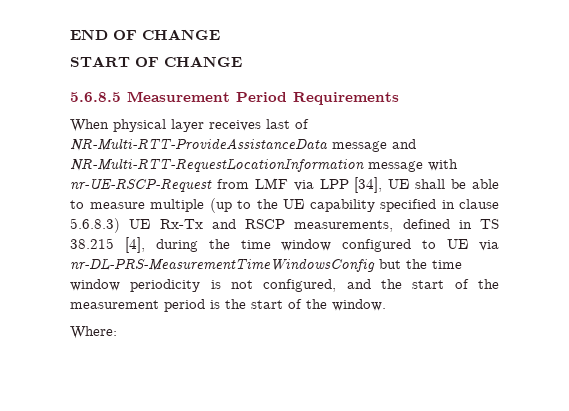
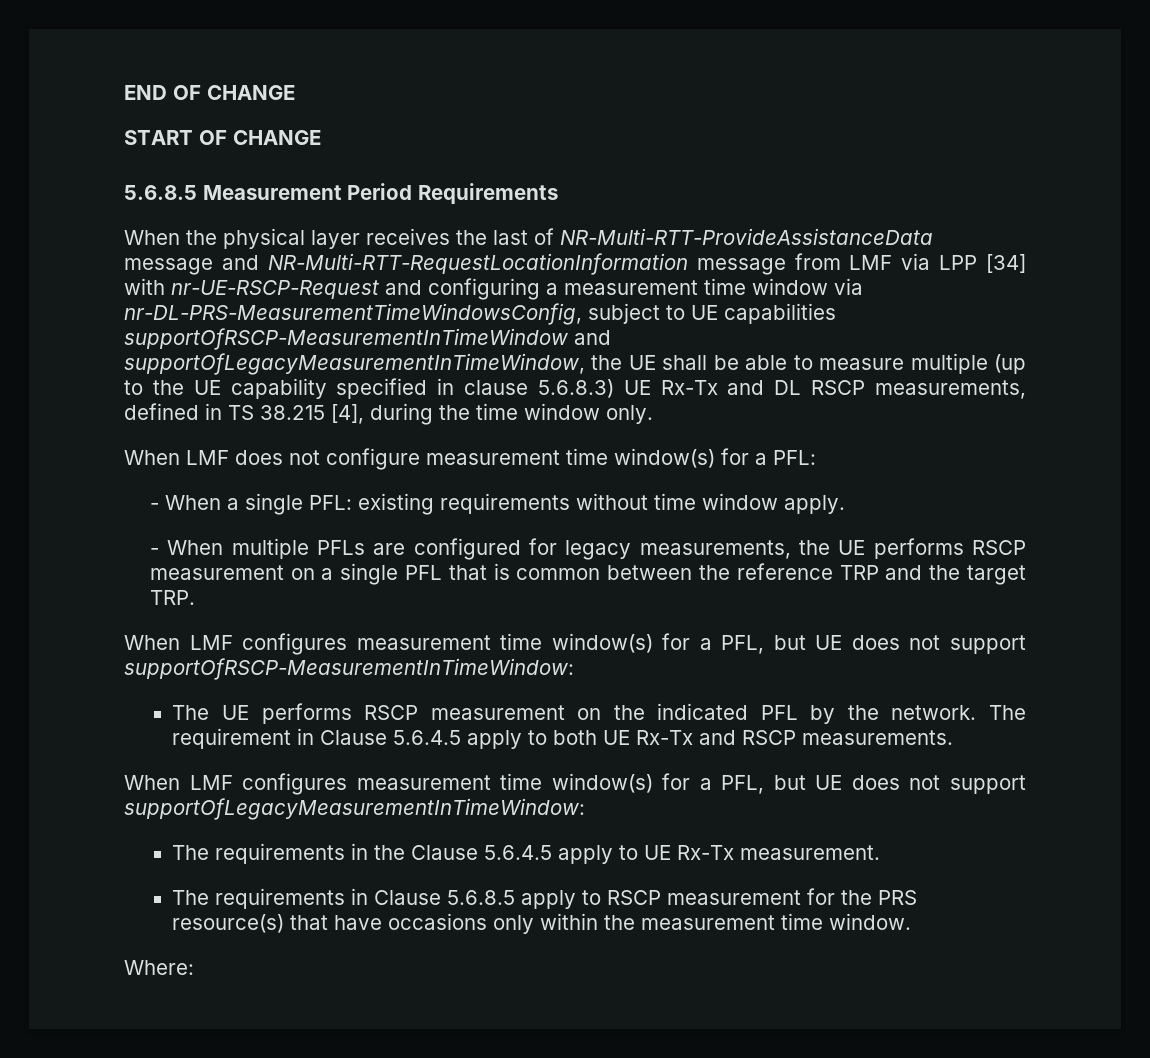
- When physical layer receives last of NR-Multi-RTT-ProvideAssistanceData message and NR-Multi-RTT-RequestLocationInformation message with nr-UE-RSCP-Request from LMF via LPP [34], UE shall be able to measure multiple (up to the UE capability specified in clause 5.6.8.3) UE Rx-Tx and RSCP measurements, defined in TS 38.215 [4], during the time window configured to UE via nr-DL-PRS-MeasurementTimeWindowsConfig but the time window periodicity is not configured, and the start of the measurement period is the start of the window.
+ When the physical layer receives the last of NR-Multi-RTT-ProvideAssistanceData message and NR-Multi-RTT-RequestLocationInformation message from LMF via LPP [34] with nr-UE-RSCP-Request and configuring a measurement time window via nr-DL-PRS-MeasurementTimeWindowsConfig, subject to UE capabilities supportOfRSCP-MeasurementInTimeWindow and supportOfLegacyMeasurementInTimeWindow, the UE shall be able to measure multiple (up to the UE capability specified in clause 5.6.8.3) UE Rx-Tx and DL RSCP measurements, defined in TS 38.215 [4], during the time window only.
+ When LMF does not configure measurement time window(s) for a PFL:
+ - When a single PFL: existing requirements without time window apply.
+ - When multiple PFLs are configured for legacy measurements, the UE performs RSCP measurement on a single PFL that is common between the reference TRP and the target TRP.
+ When LMF configures measurement time window(s) for a PFL, but UE does not support supportOfRSCP-MeasurementInTimeWindow:
+ The UE performs RSCP measurement on the indicated PFL by the network. The requirement in Clause 5.6.4.5 apply to both UE Rx-Tx and RSCP measurements.
+ When LMF configures measurement time window(s) for a PFL, but UE does not support supportOfLegacyMeasurementInTimeWindow:
+ The requirements in the Clause 5.6.4.5 apply to UE Rx-Tx measurement.
+ The requirements in Clause 5.6.8.5 apply to RSCP measurement for the PRS resource(s) that have occasions only within the measurement time window.

